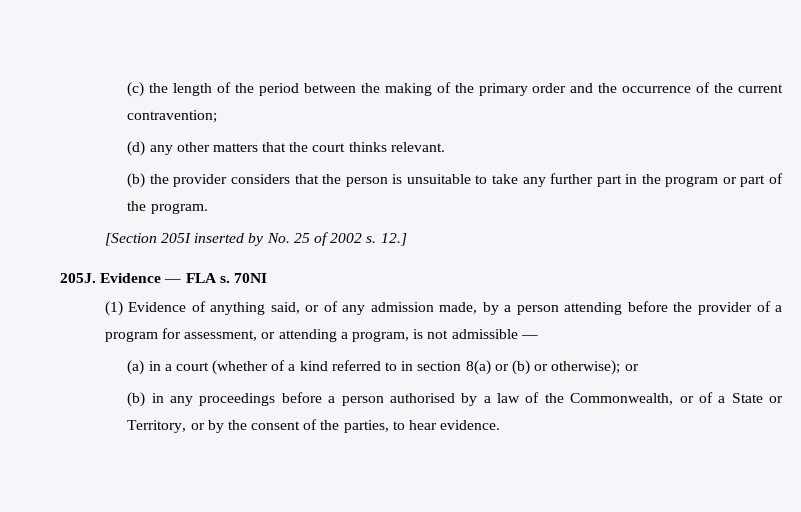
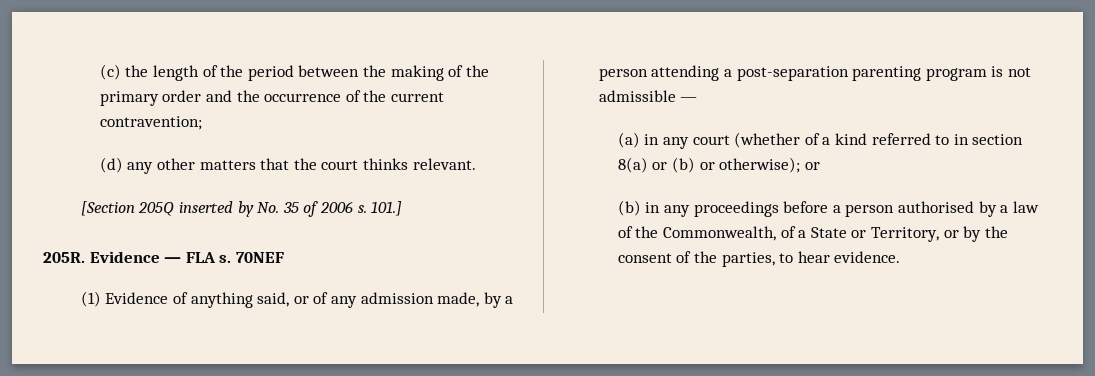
- (b) the provider considers that the person is unsuitable to take any further part in the program or part of the program.
- [Section 205I inserted by No. 25 of 2002 s. 12.]
- 205J.
+ [Section 205Q inserted by No. 35 of 2006 s. 101.]
+ 205R.
- 70NI
+ 70NEF
- (1) Evidence of anything said, or of any admission made, by a person attending before the provider of a program for assessment, or attending a program, is not admissible —
+ (1) Evidence of anything said, or of any admission made, by a person attending a post-separation parenting program is not admissible —
- (a) in a court (whether of a kind referred to in section 8(a) or (b) or otherwise); or
+ (a) in any court (whether of a kind referred to in section 8(a) or (b) or otherwise); or
- (b) in any proceedings before a person authorised by a law of the Commonwealth, or of a State or Territory, or by the consent of the parties, to hear evidence.
+ (b) in any proceedings before a person authorised by a law of the Commonwealth, of a State or Territory, or by the consent of the parties, to hear evidence.

